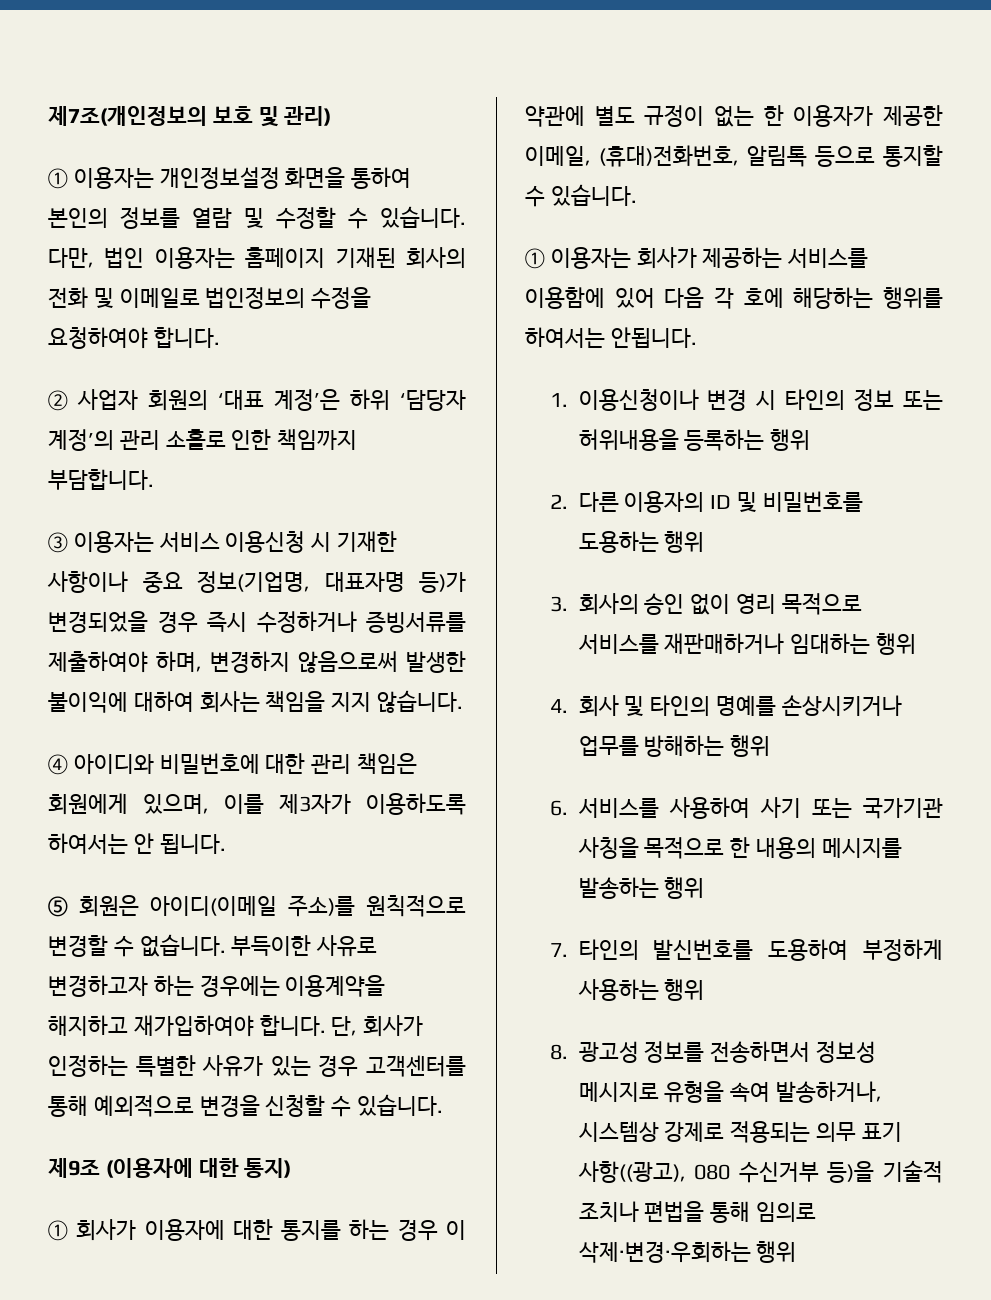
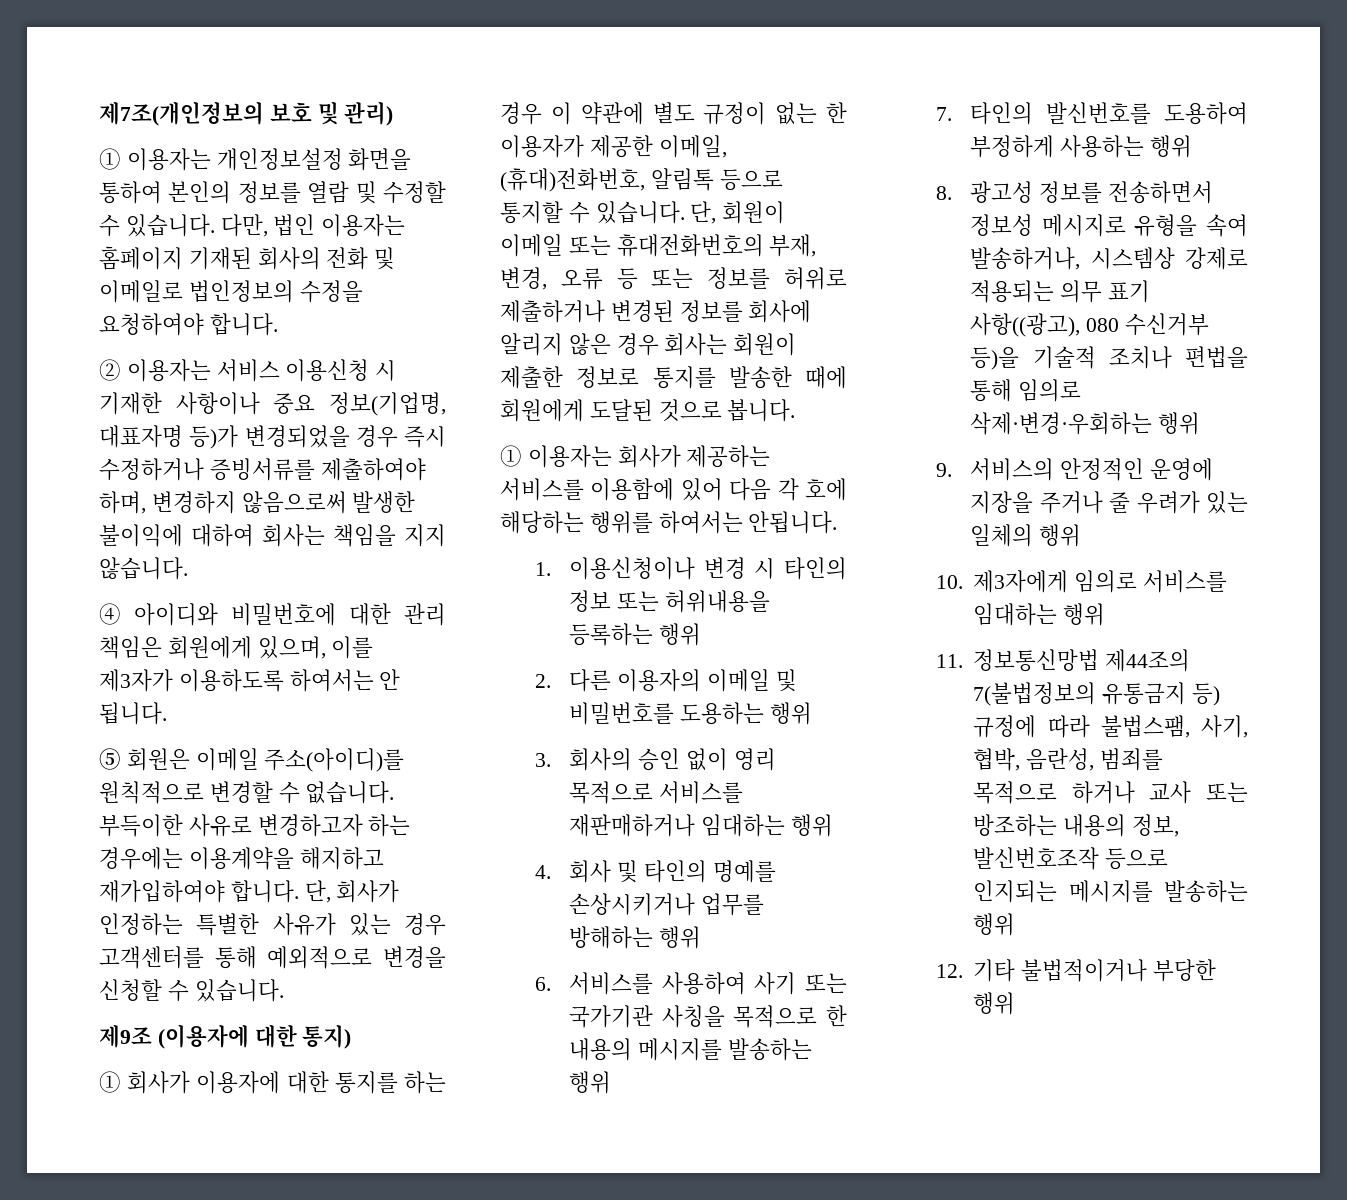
- ② 사업자 회원의 ‘대표 계정’은 하위 ‘담당자 계정’의 관리 소홀로 인한 책임까지 부담합니다.
- ③ 이용자는 서비스 이용신청 시 기재한 사항이나 중요 정보(기업명, 대표자명 등)가 변경되었을 경우 즉시 수정하거나 증빙서류를 제출하여야 하며, 변경하지 않음으로써 발생한 불이익에 대하여 회사는 책임을 지지 않습니다.
+ ② 이용자는 서비스 이용신청 시 기재한 사항이나 중요 정보(기업명, 대표자명 등)가 변경되었을 경우 즉시 수정하거나 증빙서류를 제출하여야 하며, 변경하지 않음으로써 발생한 불이익에 대하여 회사는 책임을 지지 않습니다.
- ⑤ 회원은 아이디(이메일 주소)를 원칙적으로 변경할 수 없습니다.
+ ⑤ 회원은 이메일 주소(아이디)를 원칙적으로 변경할 수 없습니다.
+ 단, 회원이 이메일 또는 휴대전화번호의 부재, 변경, 오류 등 또는 정보를 허위로 제출하거나 변경된 정보를 회사에 알리지 않은 경우 회사는 회원이 제출한 정보로 통지를 발송한 때에 회원에게 도달된 것으로 봅니다.
- 2. 다른 이용자의 ID 및 비밀번호를 도용하는 행위
+ 2. 다른 이용자의 이메일 및 비밀번호를 도용하는 행위
+ 9. 서비스의 안정적인 운영에 지장을 주거나 줄 우려가 있는 일체의 행위
+ 10. 제3자에게 임의로 서비스를 임대하는 행위
+ 11. 정보통신망법 제44조의 7(불법정보의 유통금지 등) 규정에 따라 불법스팸, 사기, 협박, 음란성, 범죄를 목적으로 하거나 교사 또는 방조하는 내용의 정보, 발신번호조작 등으로 인지되는 메시지를 발송하는 행위
+ 12. 기타 불법적이거나 부당한 행위

